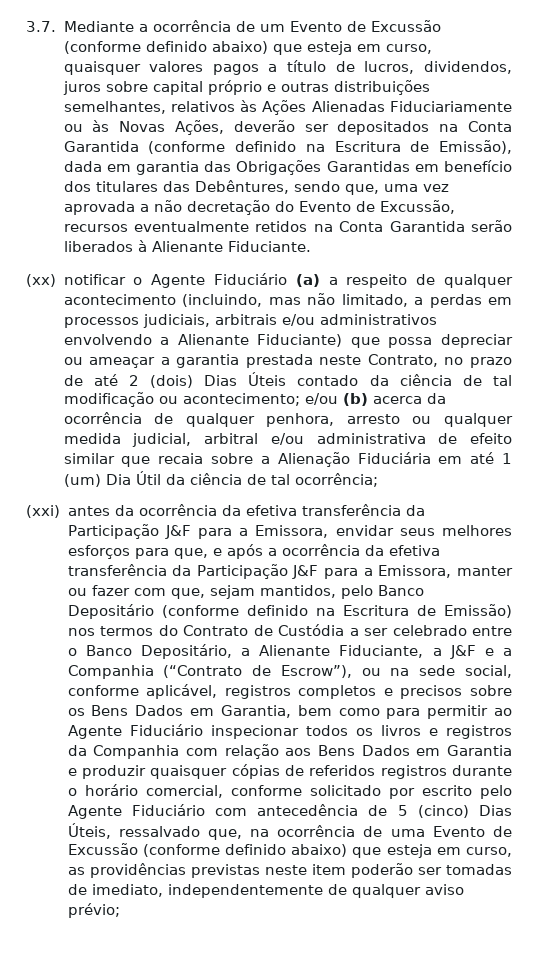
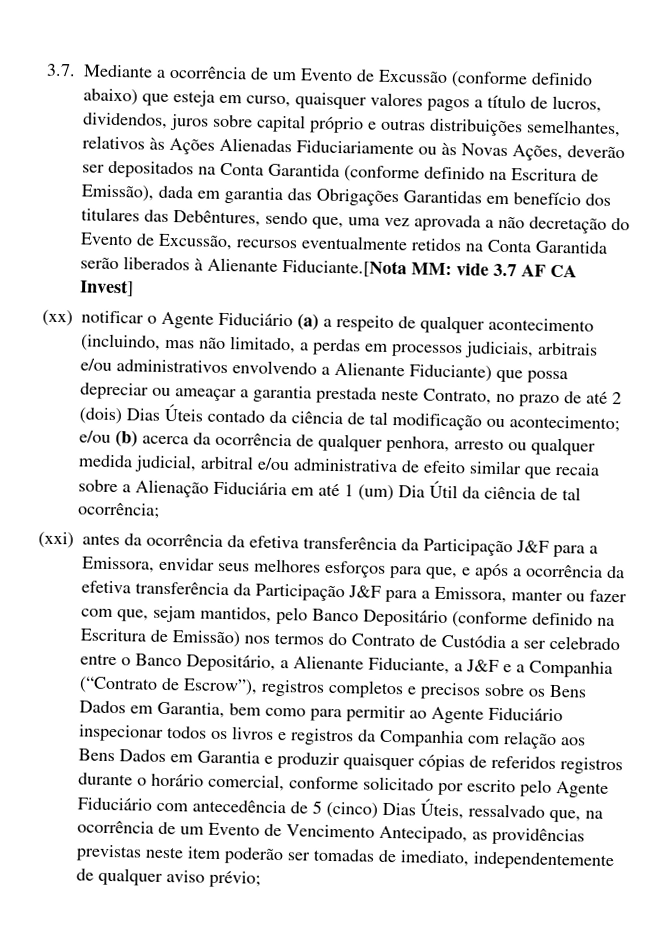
- 3.7. Mediante a ocorrência de um Evento de Excussão (conforme definido abaixo) que esteja em curso, quaisquer valores pagos a título de lucros, dividendos, juros sobre capital próprio e outras distribuições semelhantes, relativos às Ações Alienadas Fiduciariamente ou às Novas Ações, deverão ser depositados na Conta Garantida (conforme definido na Escritura de Emissão), dada em garantia das Obrigações Garantidas em benefício dos titulares das Debêntures, sendo que, uma vez aprovada a não decretação do Evento de Excussão, recursos eventualmente retidos na Conta Garantida serão liberados à Alienante Fiduciante.
+ 3.7. Mediante a ocorrência de um Evento de Excussão (conforme definido abaixo) que esteja em curso, quaisquer valores pagos a título de lucros, dividendos, juros sobre capital próprio e outras distribuições semelhantes, relativos às Ações Alienadas Fiduciariamente ou às Novas Ações, deverão ser depositados na Conta Garantida (conforme definido na Escritura de Emissão), dada em garantia das Obrigações Garantidas em benefício dos titulares das Debêntures, sendo que, uma vez aprovada a não decretação do Evento de Excussão, recursos eventualmente retidos na Conta Garantida serão liberados à Alienante Fiduciante.[Nota MM: vide 3.7 AF CA Invest]
- (xxi) antes da ocorrência da efetiva transferência da Participação J&F para a Emissora, envidar seus melhores esforços para que, e após a ocorrência da efetiva transferência da Participação J&F para a Emissora, manter ou fazer com que, sejam mantidos, pelo Banco Depositário (conforme definido na Escritura de Emissão) nos termos do Contrato de Custódia a ser celebrado entre o Banco Depositário, a Alienante Fiduciante, a J&F e a Companhia (“Contrato de Escrow”), ou na sede social, conforme aplicável, registros completos e precisos sobre os Bens Dados em Garantia, bem como para permitir ao Agente Fiduciário inspecionar todos os livros e registros da Companhia com relação aos Bens Dados em Garantia e produzir quaisquer cópias de referidos registros durante o horário comercial, conforme solicitado por escrito pelo Agente Fiduciário com antecedência de 5 (cinco) Dias Úteis, ressalvado que, na ocorrência de uma Evento de Excussão (conforme definido abaixo) que esteja em curso, as providências previstas neste item poderão ser tomadas de imediato, independentemente de qualquer aviso prévio;
+ (xxi) antes da ocorrência da efetiva transferência da Participação J&F para a Emissora, envidar seus melhores esforços para que, e após a ocorrência da efetiva transferência da Participação J&F para a Emissora, manter ou fazer com que, sejam mantidos, pelo Banco Depositário (conforme definido na Escritura de Emissão) nos termos do Contrato de Custódia a ser celebrado entre o Banco Depositário, a Alienante Fiduciante, a J&F e a Companhia (“Contrato de Escrow”), registros completos e precisos sobre os Bens Dados em Garantia, bem como para permitir ao Agente Fiduciário inspecionar todos os livros e registros da Companhia com relação aos Bens Dados em Garantia e produzir quaisquer cópias de referidos registros durante o horário comercial, conforme solicitado por escrito pelo Agente Fiduciário com antecedência de 5 (cinco) Dias Úteis, ressalvado que, na ocorrência de um Evento de Vencimento Antecipado, as providências previstas neste item poderão ser tomadas de imediato, independentemente de qualquer aviso prévio;

